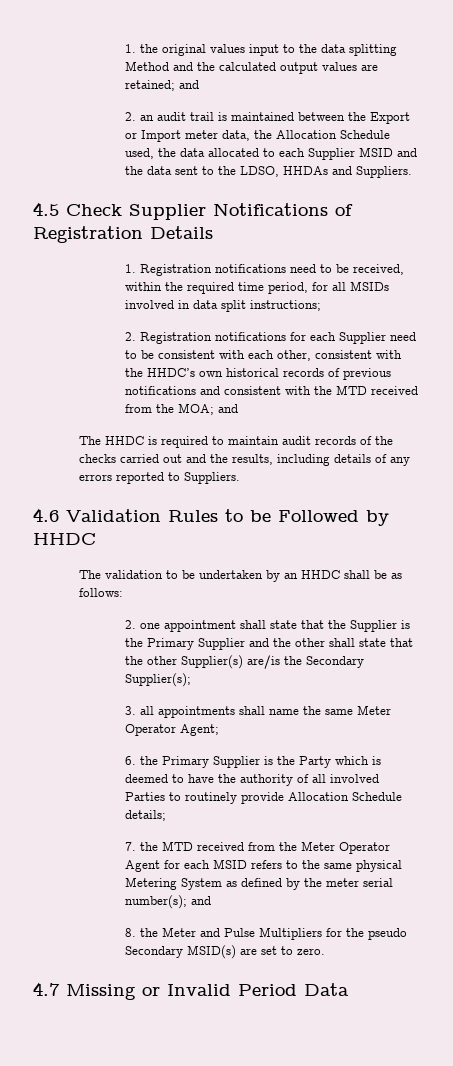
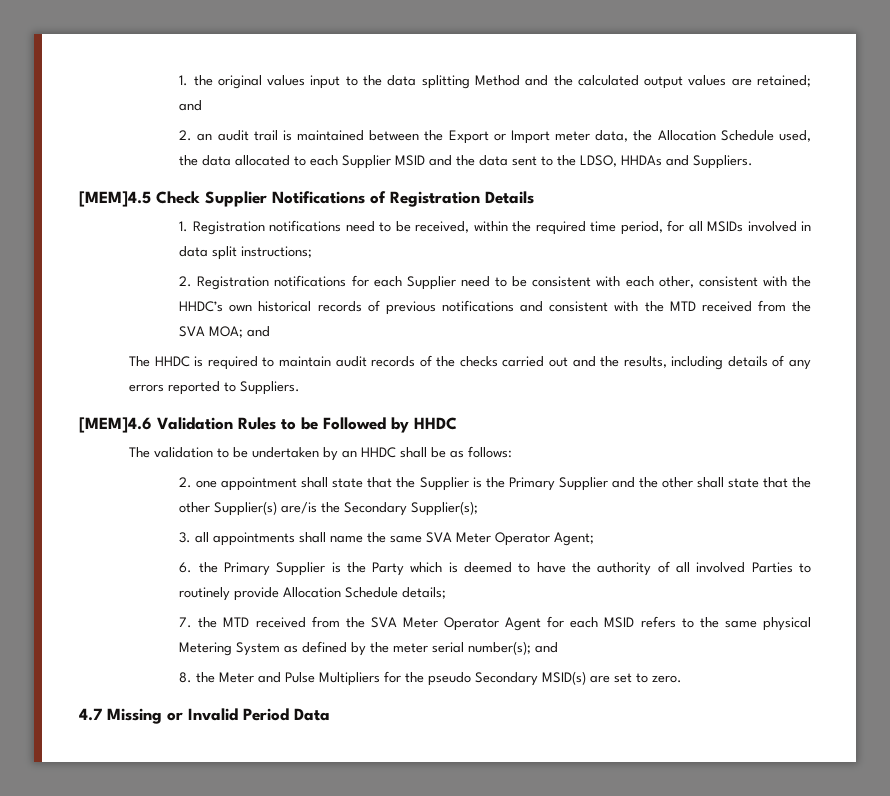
- 4.5 Check Supplier Notifications of Registration Details
+ [MEM]4.5 Check Supplier Notifications of Registration Details
- 2. Registration notifications for each Supplier need to be consistent with each other, consistent with the HHDC’s own historical records of previous notifications and consistent with the MTD received from the MOA; and
+ 2. Registration notifications for each Supplier need to be consistent with each other, consistent with the HHDC’s own historical records of previous notifications and consistent with the MTD received from the SVA MOA; and
- 4.6 Validation Rules to be Followed by HHDC
+ [MEM]4.6 Validation Rules to be Followed by HHDC
- 3. all appointments shall name the same Meter Operator Agent;
+ 3. all appointments shall name the same SVA Meter Operator Agent;
- 7. the MTD received from the Meter Operator Agent for each MSID refers to the same physical Metering System as defined by the meter serial number(s); and
+ 7. the MTD received from the SVA Meter Operator Agent for each MSID refers to the same physical Metering System as defined by the meter serial number(s); and

